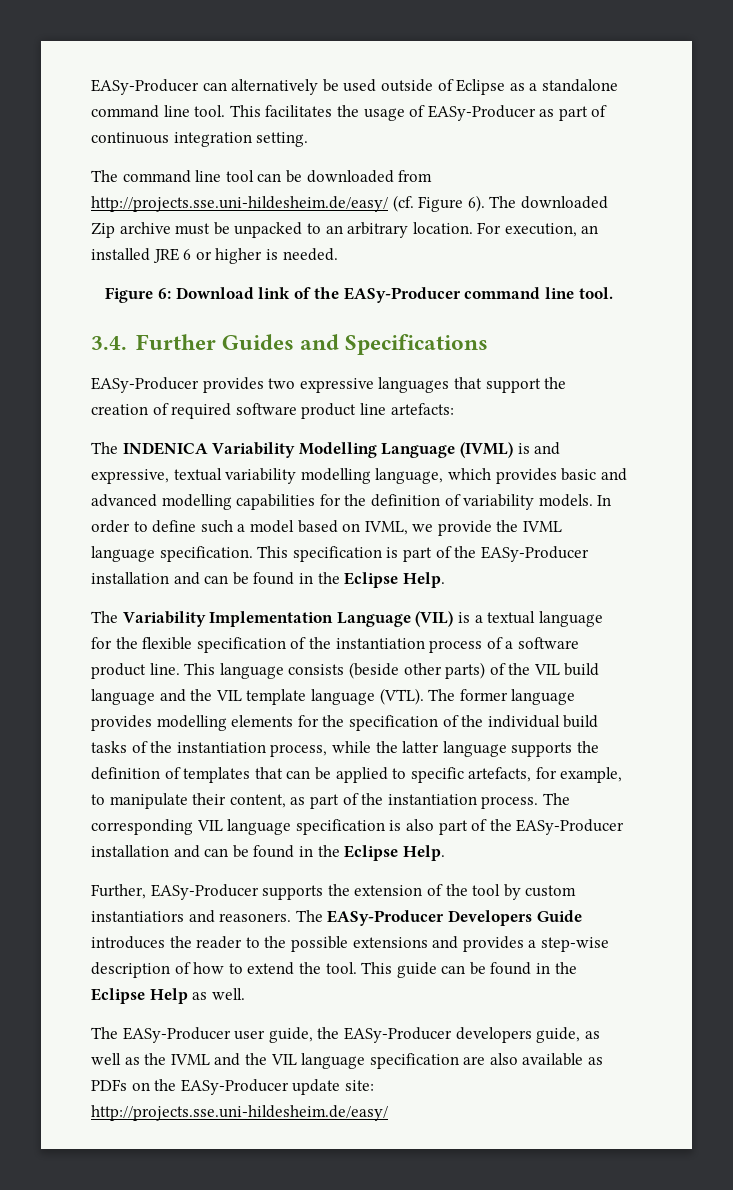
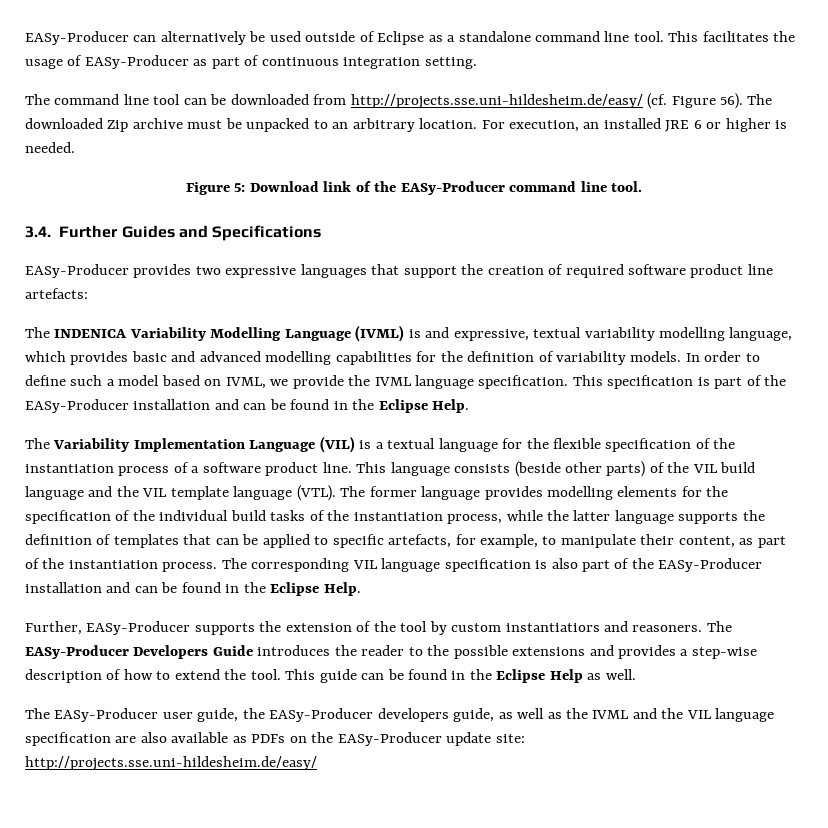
- The command line tool can be downloaded from http://projects.sse.uni-hildesheim.de/easy/ (cf. Figure 6).
+ The command line tool can be downloaded from http://projects.sse.uni-hildesheim.de/easy/ (cf. Figure 56).
- Figure 6: Download link of the EASy-Producer command line tool.
+ Figure 5: Download link of the EASy-Producer command line tool.

